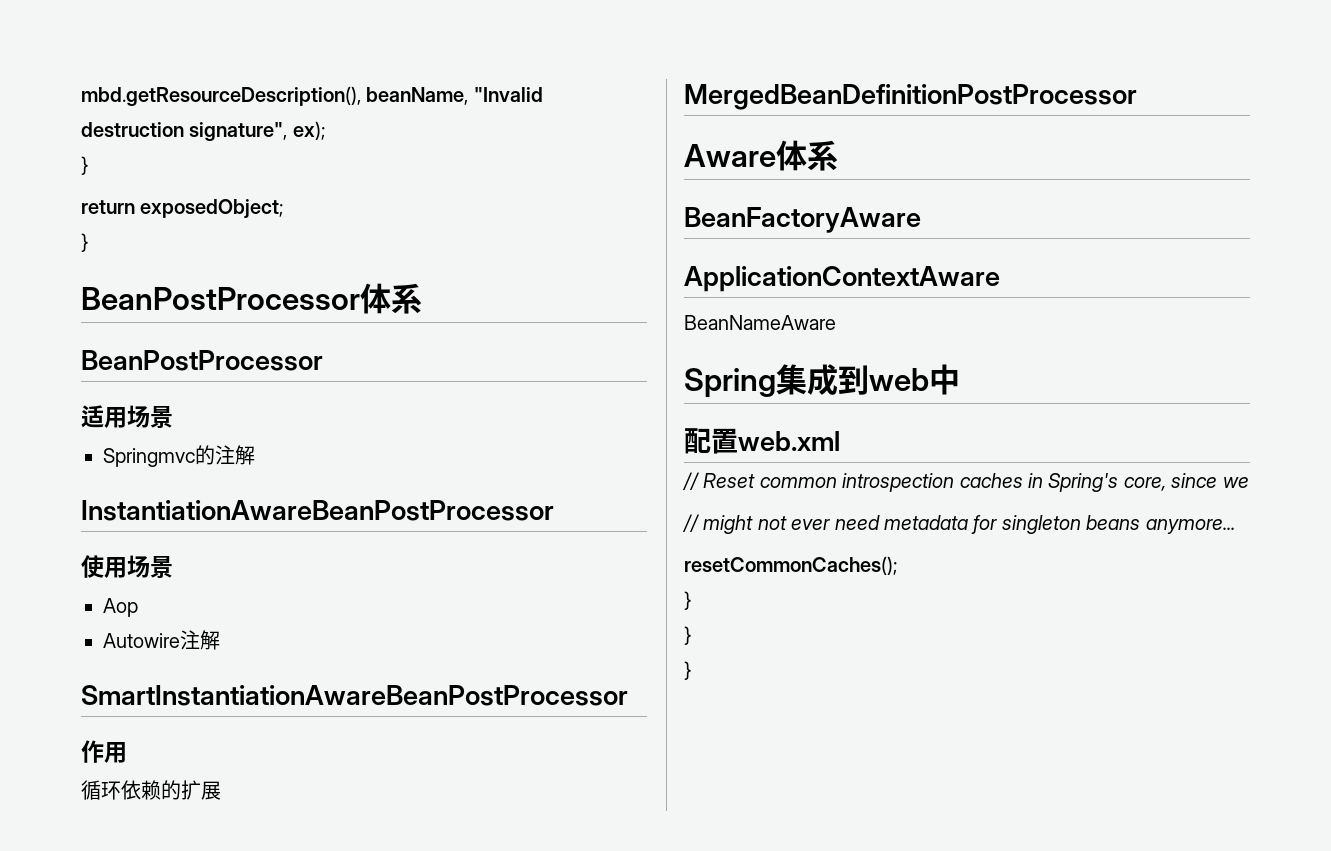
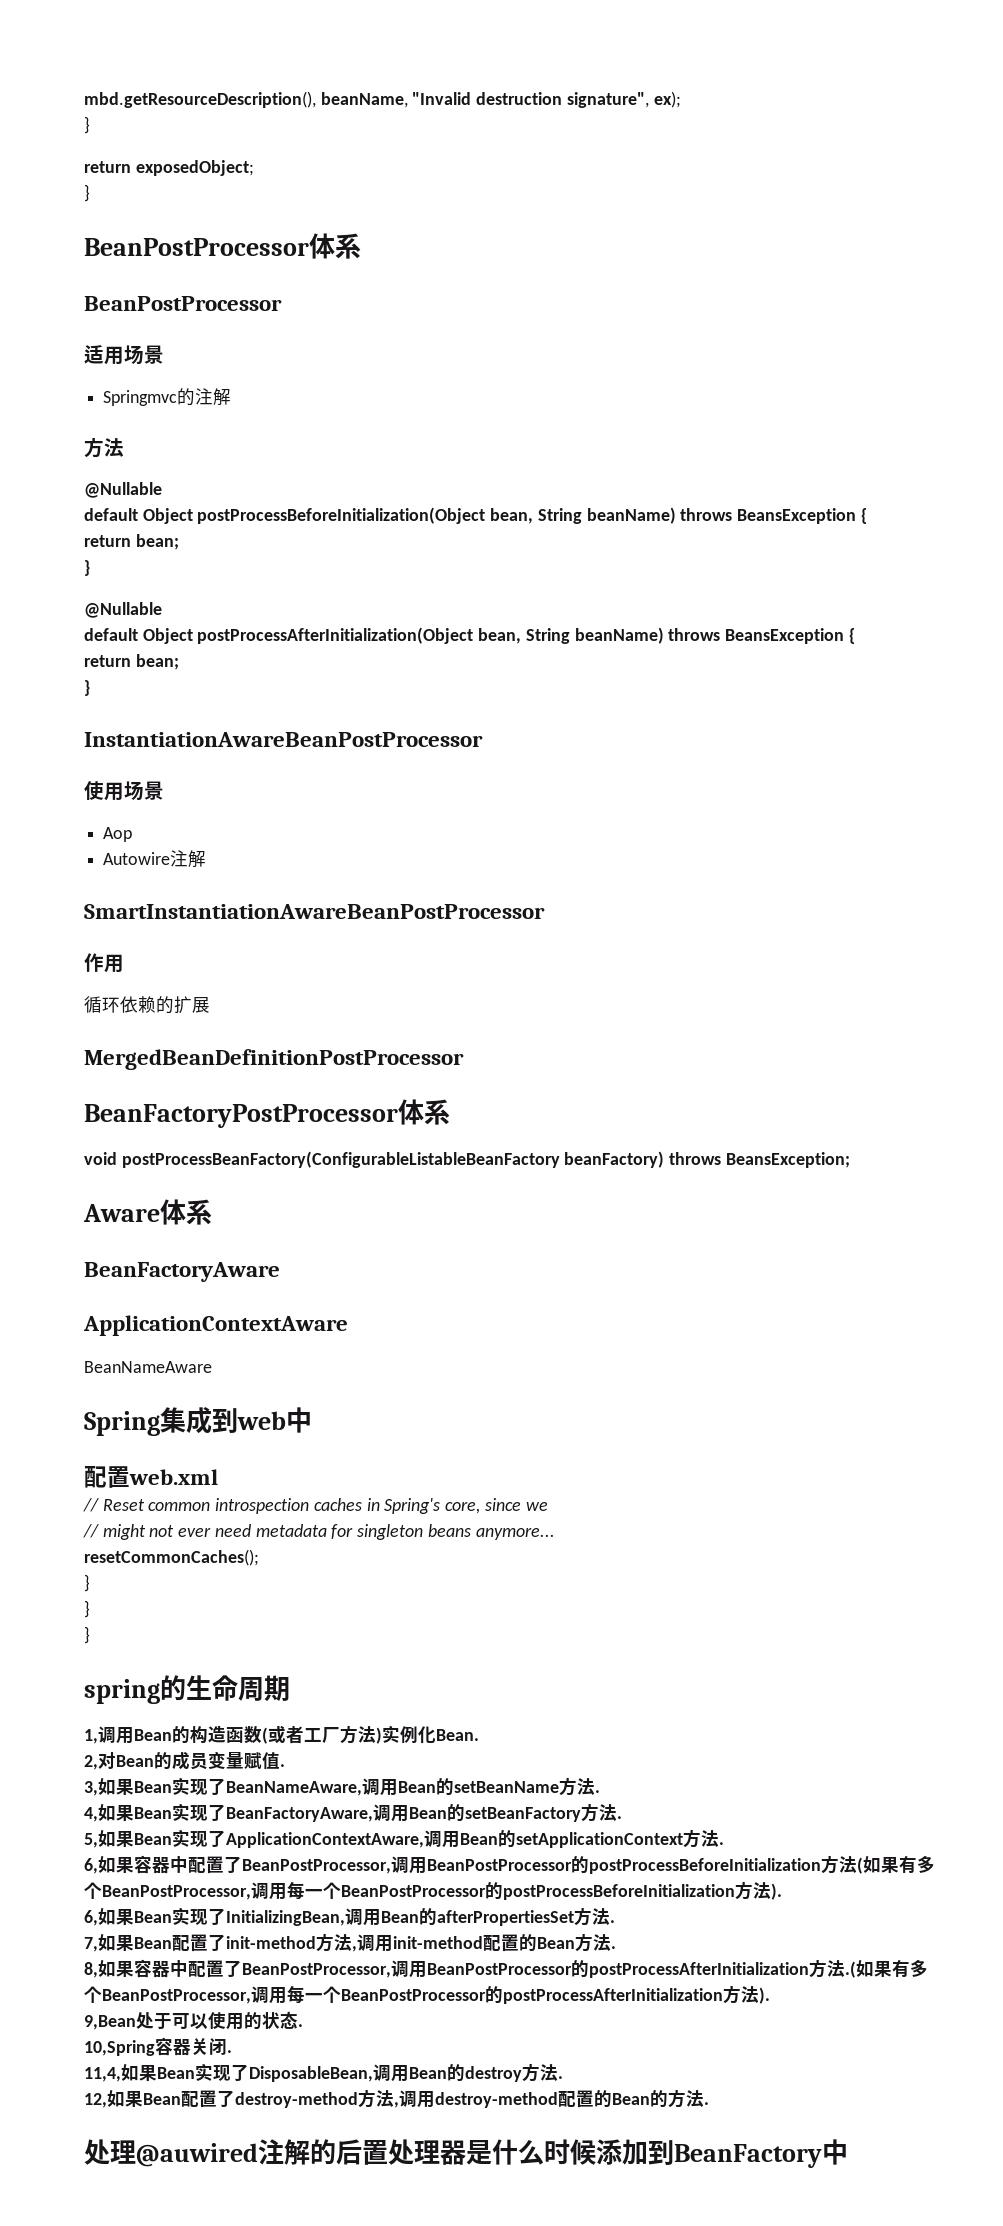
  Springmvc的注解
+ 方法
+ @Nullable
+ default Object postProcessBeforeInitialization(Object bean, String beanName) throws BeansException {
+ return bean;
+ }
+ @Nullable
+ default Object postProcessAfterInitialization(Object bean, String beanName) throws BeansException {
+ return bean;
+ }
+ BeanFactoryPostProcessor体系
+ void postProcessBeanFactory(ConfigurableListableBeanFactory beanFactory) throws BeansException;
+ spring的生命周期
+ 1,调用Bean的构造函数(或者工厂方法)实例化Bean.
+ 2,对Bean的成员变量赋值.
+ 3,如果Bean实现了BeanNameAware,调用Bean的setBeanName方法.
+ 4,如果Bean实现了BeanFactoryAware,调用Bean的setBeanFactory方法.
+ 5,如果Bean实现了ApplicationContextAware,调用Bean的setApplicationContext方法.
+ 6,如果容器中配置了BeanPostProcessor,调用BeanPostProcessor的postProcessBeforeInitialization方法(如果有多个BeanPostProcessor,调用每一个BeanPostProcessor的postProcessBeforeInitialization方法).
+ 6,如果Bean实现了InitializingBean,调用Bean的afterPropertiesSet方法.
+ 7,如果Bean配置了init-method方法,调用init-method配置的Bean方法.
+ 8,如果容器中配置了BeanPostProcessor,调用BeanPostProcessor的postProcessAfterInitialization方法.(如果有多个BeanPostProcessor,调用每一个BeanPostProcessor的postProcessAfterInitialization方法).
+ 9,Bean处于可以使用的状态.
+ 10,Spring容器关闭.
+ 11,4,如果Bean实现了DisposableBean,调用Bean的destroy方法.
+ 12,如果Bean配置了destroy-method方法,调用destroy-method配置的Bean的方法.
+ 处理@auwired注解的后置处理器是什么时候添加到BeanFactory中

